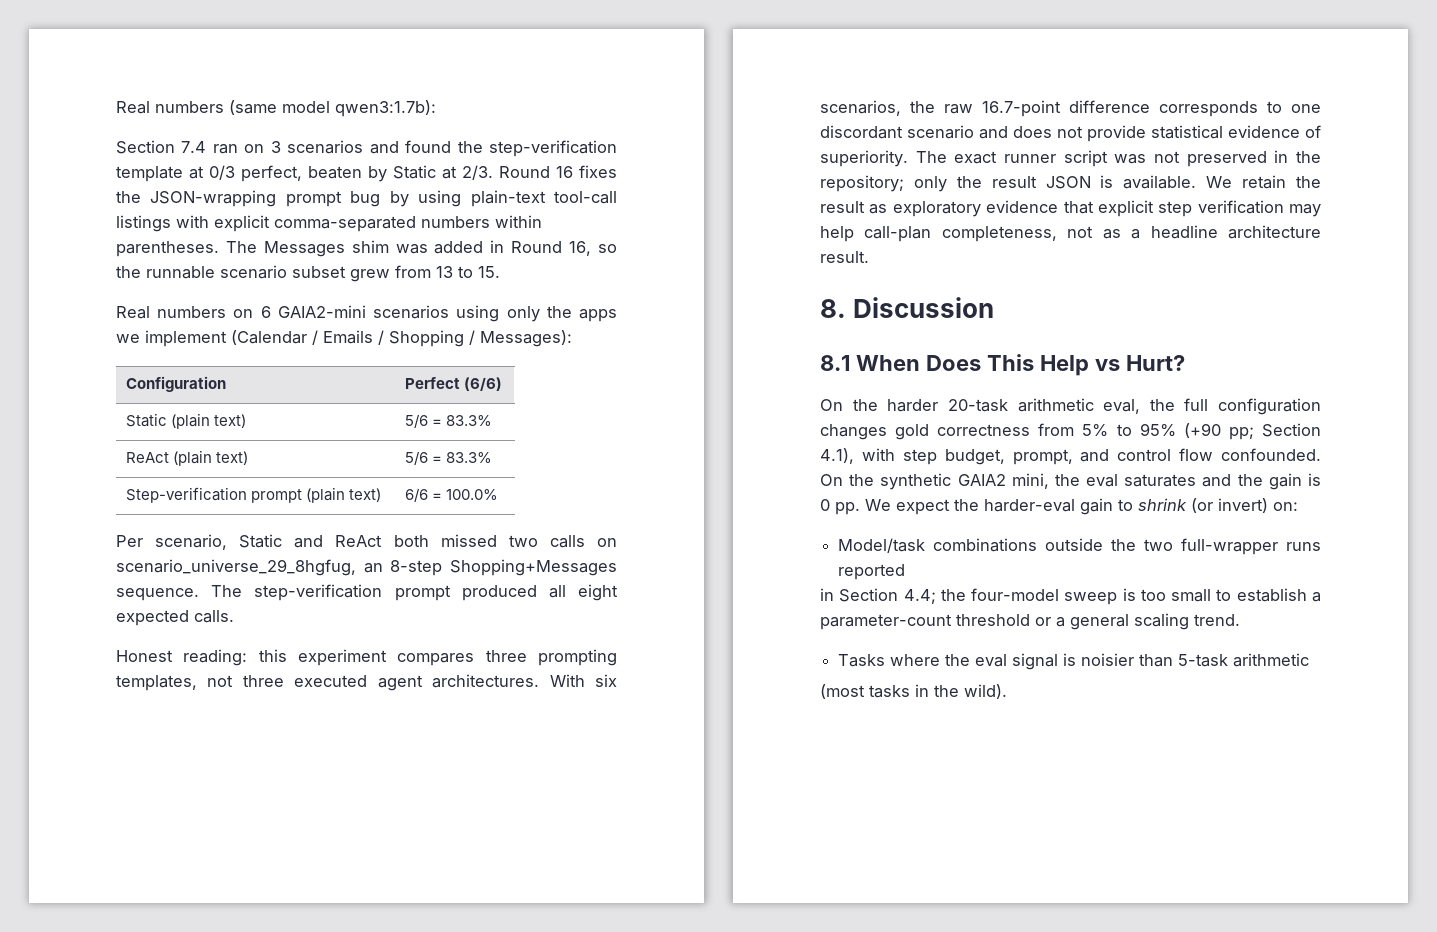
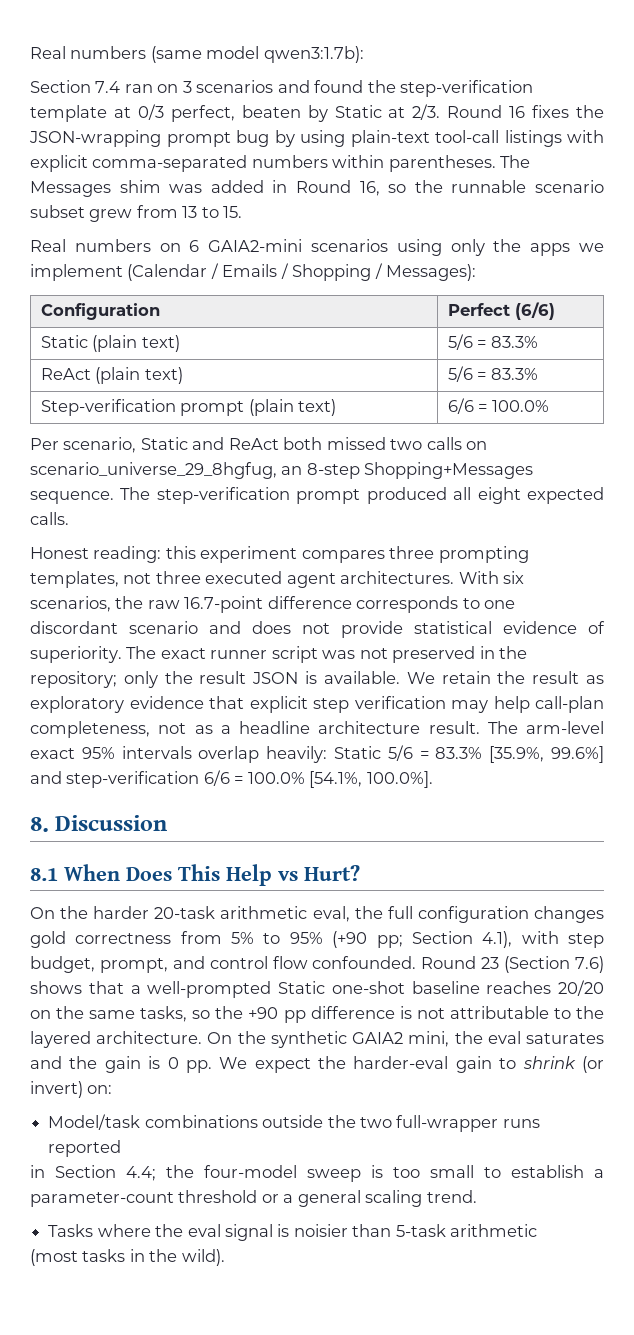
+ The arm-level exact 95% intervals overlap heavily: Static 5/6 = 83.3% [35.9%, 99.6%] and step-verification 6/6 = 100.0% [54.1%, 100.0%].
+ Round 23 (Section 7.6) shows that a well-prompted Static one-shot baseline reaches 20/20 on the same tasks, so the +90 pp difference is not attributable to the layered architecture.

